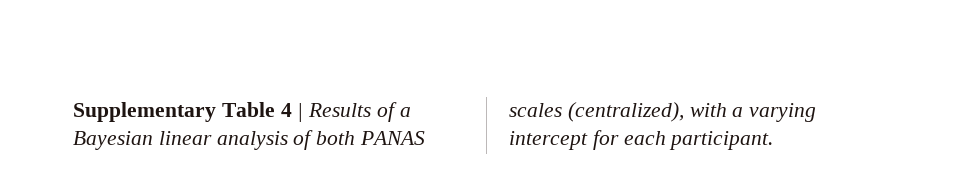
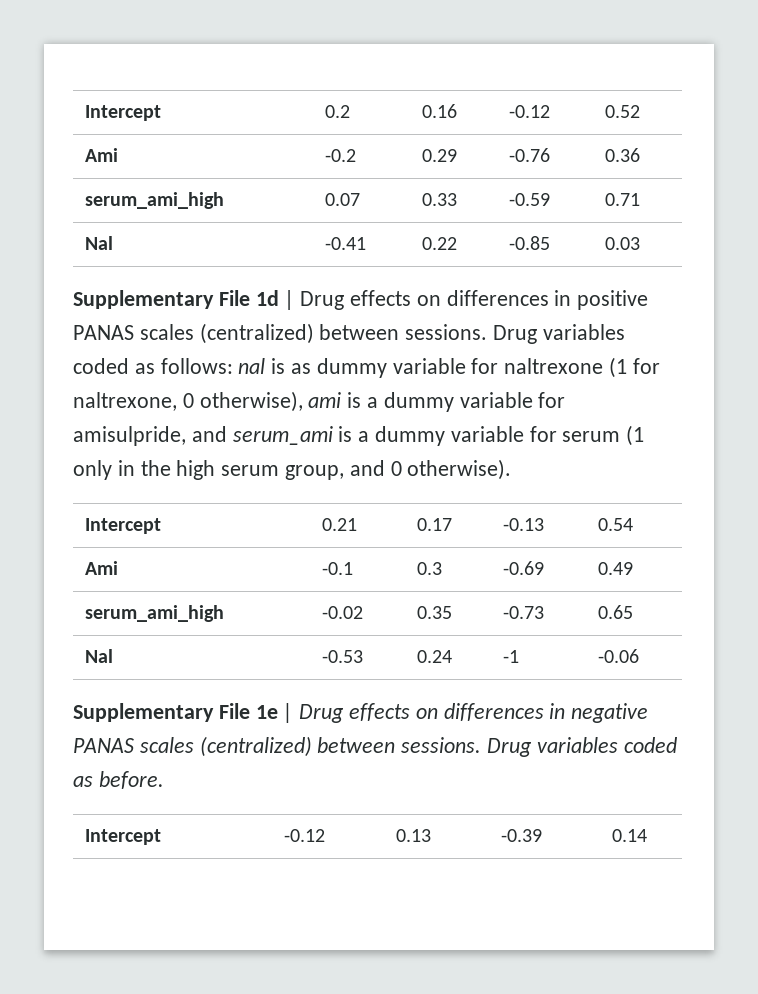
- Supplementary Table 4 | Results of a Bayesian linear analysis of both PANAS scales (centralized), with a varying intercept for each participant.
+ Intercept | 0.2 | 0.16 | -0.12 | 0.52
+ Ami | -0.2 | 0.29 | -0.76 | 0.36
+ serum_ami_high | 0.07 | 0.33 | -0.59 | 0.71
+ Nal | -0.41 | 0.22 | -0.85 | 0.03
+ Supplementary File 1d | Drug effects on differences in positive PANAS scales (centralized) between sessions. Drug variables coded as follows: nal is as dummy variable for naltrexone (1 for naltrexone, 0 otherwise), ami is a dummy variable for amisulpride, and serum_ami is a dummy variable for serum (1 only in the high serum group, and 0 otherwise).
+ Intercept | 0.21 | 0.17 | -0.13 | 0.54
+ Ami | -0.1 | 0.3 | -0.69 | 0.49
+ serum_ami_high | -0.02 | 0.35 | -0.73 | 0.65
+ Nal | -0.53 | 0.24 | -1 | -0.06
+ Supplementary File 1e | Drug effects on differences in negative PANAS scales (centralized) between sessions. Drug variables coded as before.
+ Intercept | -0.12 | 0.13 | -0.39 | 0.14

